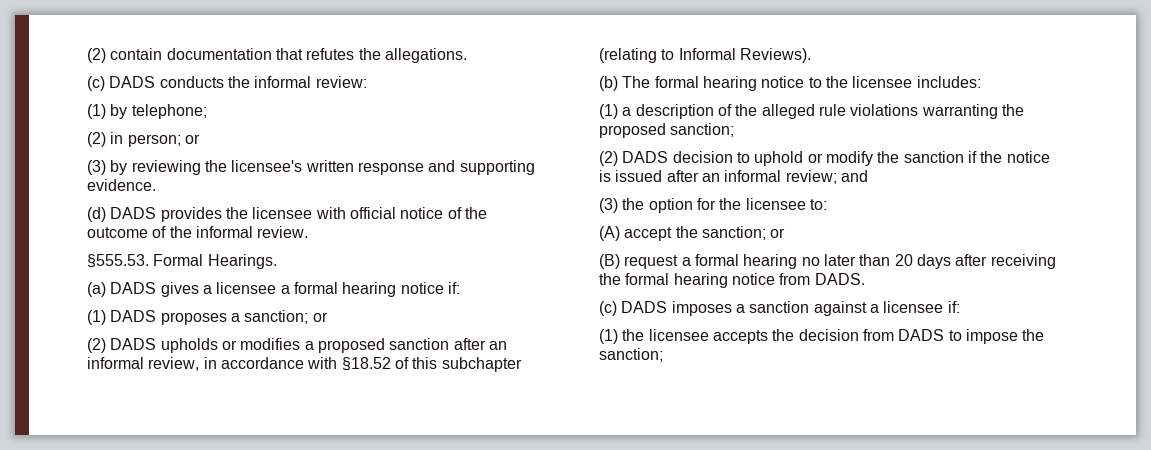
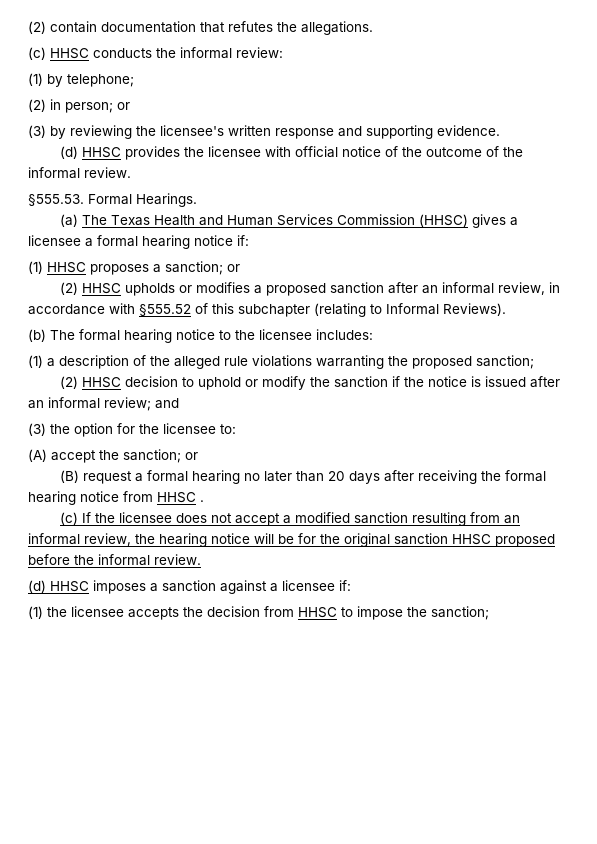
- (c) DADS conducts the informal review:
+ (c) HHSC conducts the informal review:
- (d) DADS provides the licensee with official notice of the outcome of the informal review.
+ (d) HHSC provides the licensee with official notice of the outcome of the informal review.
- (a) DADS gives a licensee a formal hearing notice if:
+ (a) The Texas Health and Human Services Commission (HHSC) gives a licensee a formal hearing notice if:
- (1) DADS proposes a sanction; or
+ (1) HHSC proposes a sanction; or
- (2) DADS upholds or modifies a proposed sanction after an informal review, in accordance with §18.52 of this subchapter (relating to Informal Reviews).
+ (2) HHSC upholds or modifies a proposed sanction after an informal review, in accordance with §555.52 of this subchapter (relating to Informal Reviews).
- (2) DADS decision to uphold or modify the sanction if the notice is issued after an informal review; and
+ (2) HHSC decision to uphold or modify the sanction if the notice is issued after an informal review; and
- (B) request a formal hearing no later than 20 days after receiving the formal hearing notice from DADS.
- (c) DADS imposes a sanction against a licensee if:
+ (B) request a formal hearing no later than 20 days after receiving the formal hearing notice from HHSC .
+ (c) If the licensee does not accept a modified sanction resulting from an informal review, the hearing notice will be for the original sanction HHSC proposed before the informal review.
+ (d) HHSC imposes a sanction against a licensee if:
- (1) the licensee accepts the decision from DADS to impose the sanction;
+ (1) the licensee accepts the decision from HHSC to impose the sanction;

